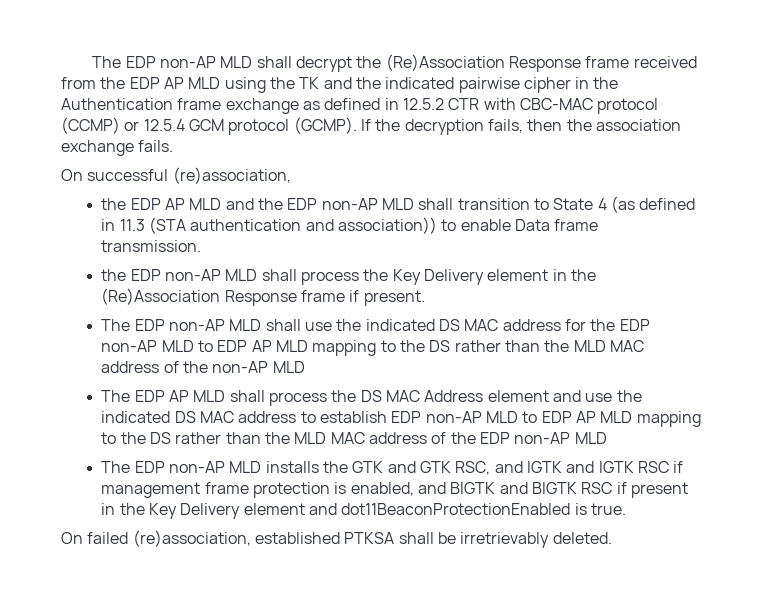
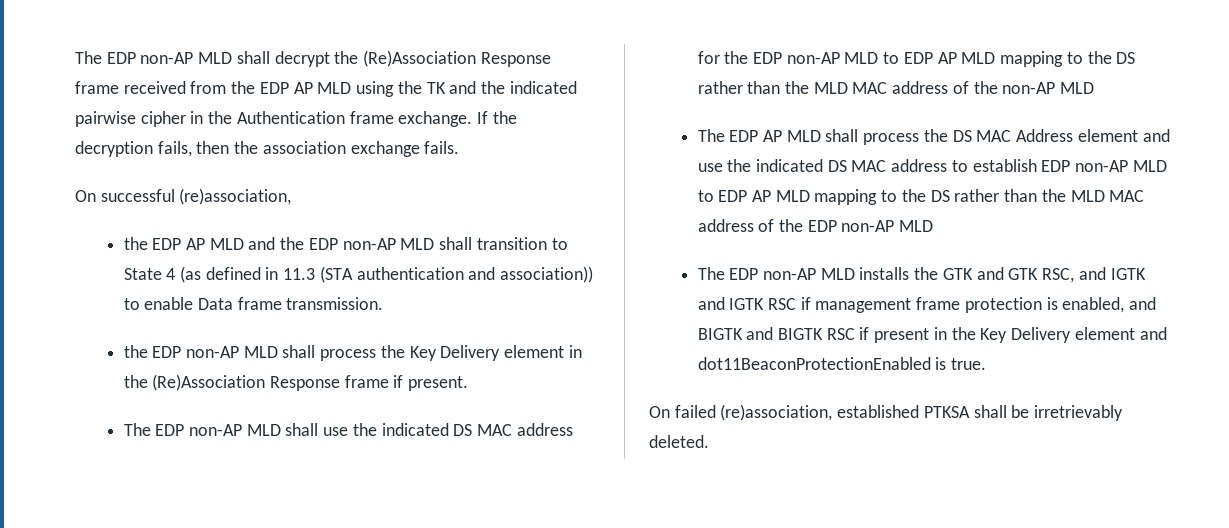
- The EDP non-AP MLD shall decrypt the (Re)Association Response frame received from the EDP AP MLD using the TK and the indicated pairwise cipher in the Authentication frame exchange as defined in 12.5.2 CTR with CBC-MAC protocol (CCMP) or 12.5.4 GCM protocol (GCMP).
+ The EDP non-AP MLD shall decrypt the (Re)Association Response frame received from the EDP AP MLD using the TK and the indicated pairwise cipher in the Authentication frame exchange.

